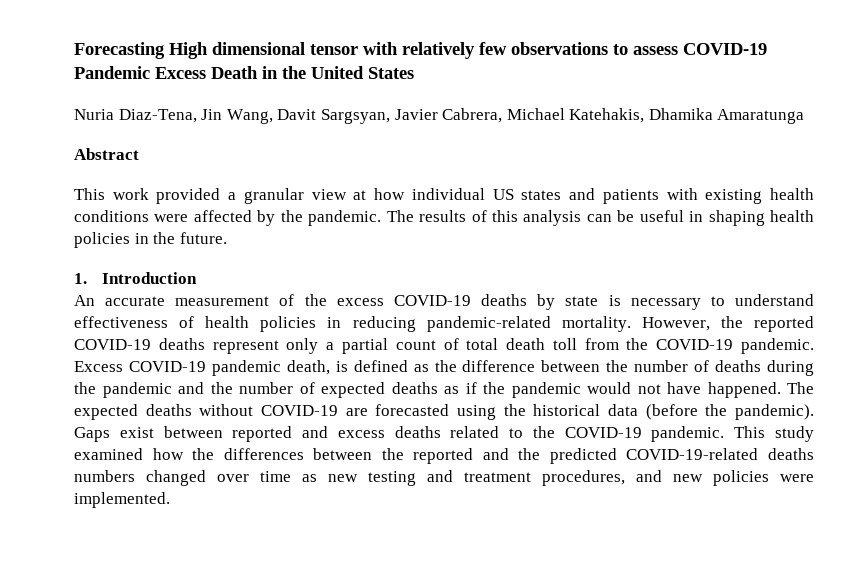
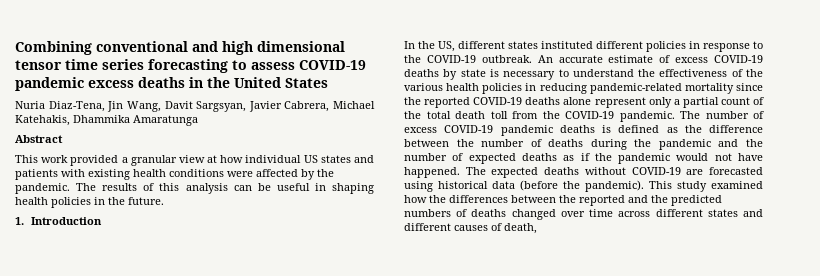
- Forecasting High dimensional tensor with relatively few observations to assess COVID-19 Pandemic Excess Death in the United States
+ Combining conventional and high dimensional tensor time series forecasting to assess COVID-19 pandemic excess deaths in the United States
- Nuria Diaz-Tena, Jin Wang, Davit Sargsyan, Javier Cabrera, Michael Katehakis, Dhamika Amaratunga
+ Nuria Diaz-Tena, Jin Wang, Davit Sargsyan, Javier Cabrera, Michael Katehakis, Dhammika Amaratunga
- An accurate measurement of the excess COVID-19 deaths by state is necessary to understand effectiveness of health policies in reducing pandemic-related mortality. However, the reported COVID-19 deaths represent only a partial count of total death toll from the COVID-19 pandemic.
+ In the US, different states instituted different policies in response to the COVID-19 outbreak. An accurate estimate of excess COVID-19 deaths by state is necessary to understand the effectiveness of the various health policies in reducing pandemic-related mortality since the reported COVID-19 deaths alone represent only a partial count of the total death toll from the COVID-19 pandemic.
- Excess COVID-19 pandemic death, is defined as the difference between the number of deaths during the pandemic and the number of expected deaths as if the pandemic would not have happened.
+ The number of excess COVID-19 pandemic deaths is defined as the difference between the number of deaths during the pandemic and the number of expected deaths as if the pandemic would not have happened.
- The expected deaths without COVID-19 are forecasted using the historical data (before the pandemic).
+ The expected deaths without COVID-19 are forecasted using historical data (before the pandemic).
- Gaps exist between reported and excess deaths related to the COVID-19 pandemic.
- This study examined how the differences between the reported and the predicted COVID-19-related deaths numbers changed over time as new testing and treatment procedures, and new policies were implemented.
+ This study examined how the differences between the reported and the predicted numbers of deaths changed over time across different states and different causes of death,

